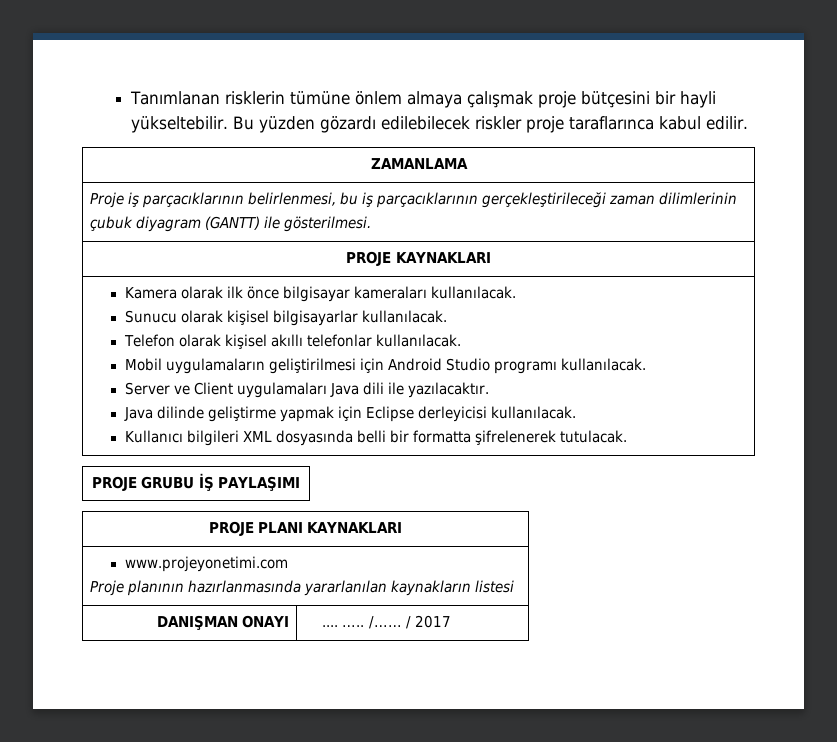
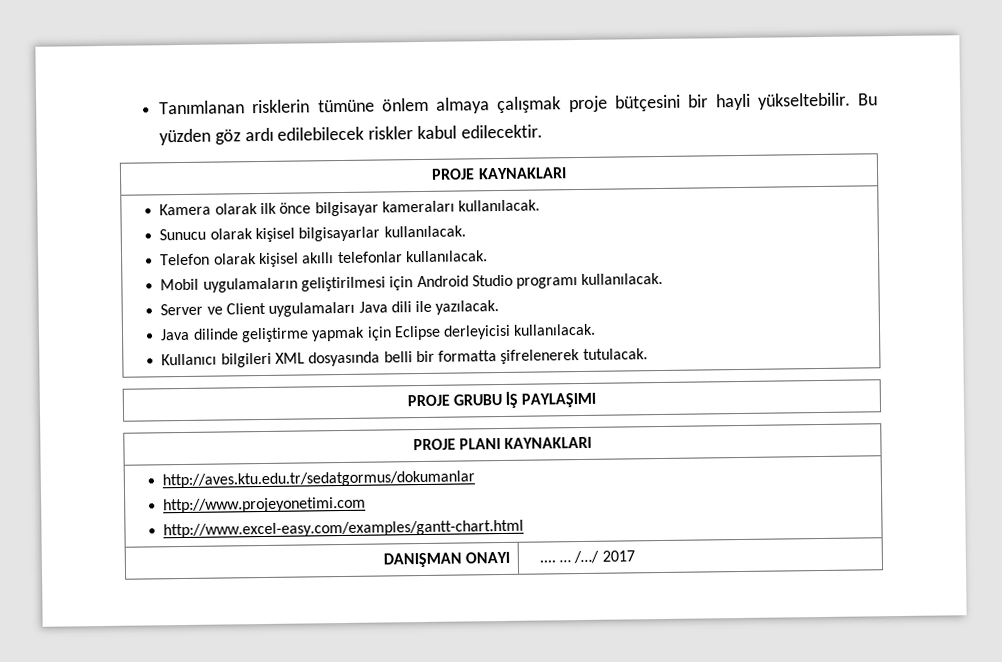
- Bu yüzden gözardı edilebilecek riskler proje taraflarınca kabul edilir.
- ZAMANLAMA
- Proje iş parçacıklarının belirlenmesi, bu iş parçacıklarının gerçekleştirileceği zaman dilimlerinin çubuk diyagram (GANTT) ile gösterilmesi.
+ Bu yüzden göz ardı edilebilecek riskler kabul edilecektir.
- Server ve Client uygulamaları Java dili ile yazılacaktır.
+ Server ve Client uygulamaları Java dili ile yazılacak.
- www.projeyonetimi.com
- Proje planının hazırlanmasında yararlanılan kaynakların listesi
+ http://aves.ktu.edu.tr/sedatgormus/dokumanlar
+ http://www.projeyonetimi.com
+ http://www.excel-easy.com/examples/gantt-chart.html
- DANIŞMAN ONAYI | .... ….. /…… / 2017
+ DANIŞMAN ONAYI | .... … /…/ 2017

